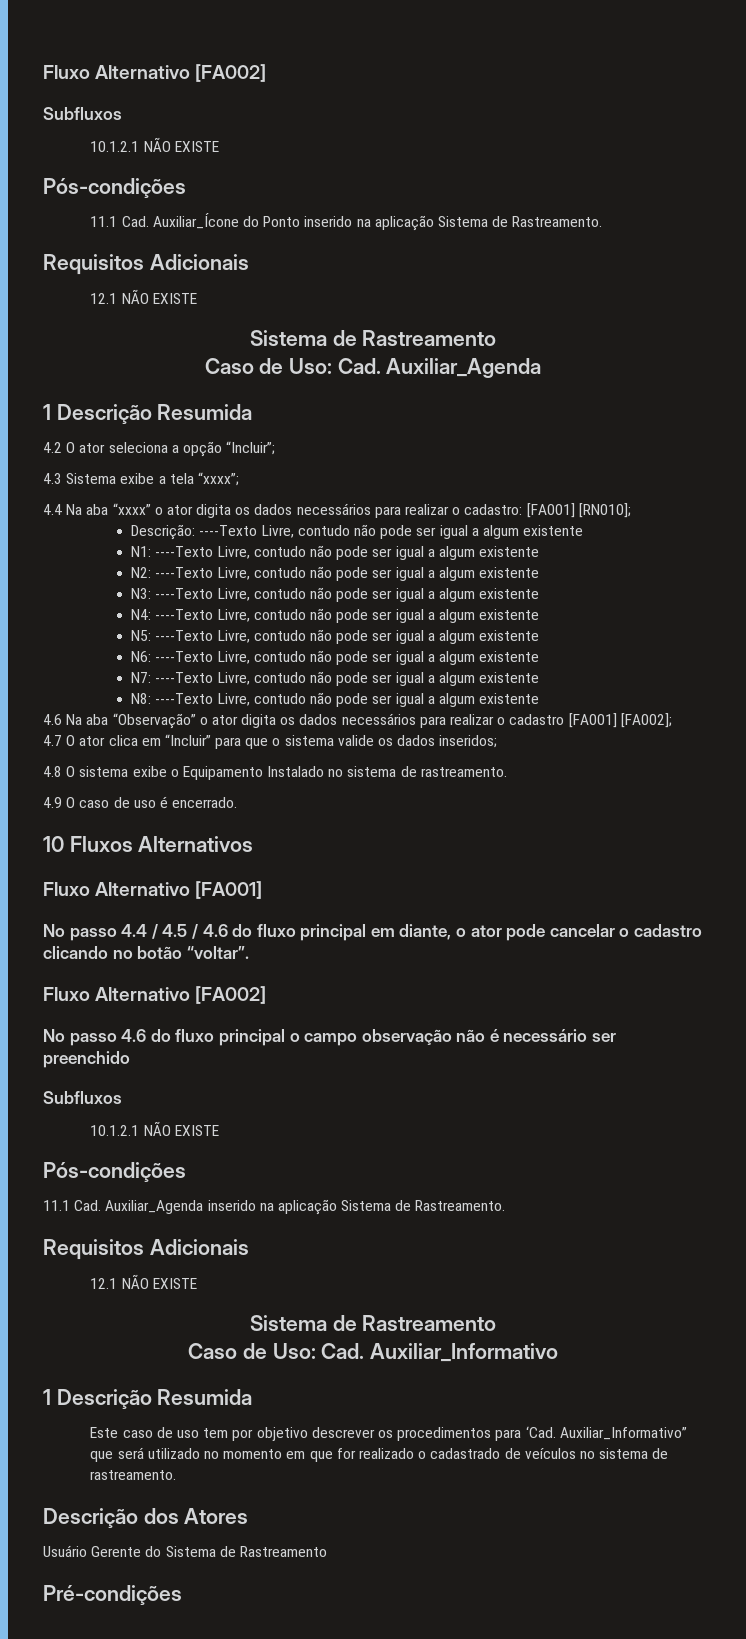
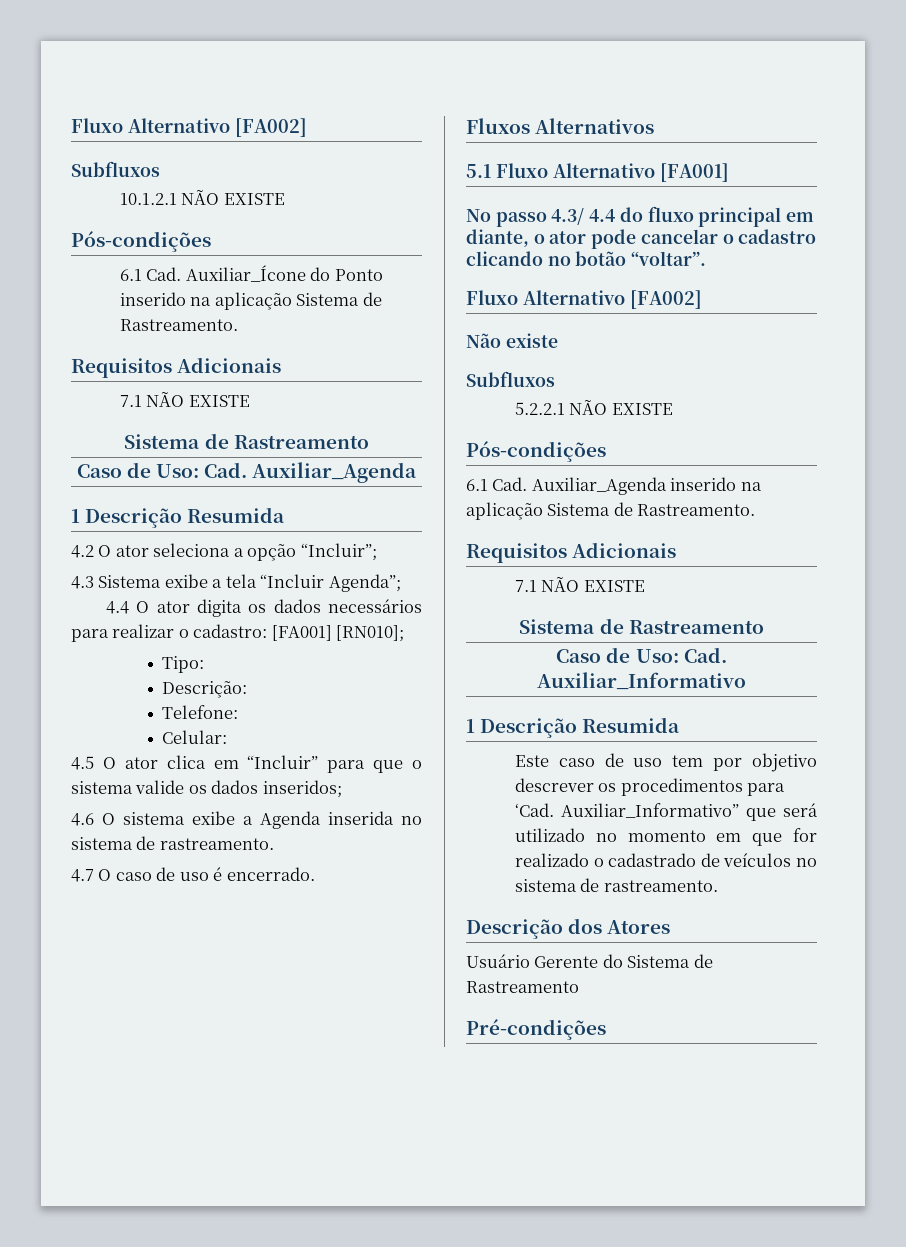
- 11.1 Cad. Auxiliar_Ícone do Ponto inserido na aplicação Sistema de Rastreamento.
+ 6.1 Cad. Auxiliar_Ícone do Ponto inserido na aplicação Sistema de Rastreamento.
  Requisitos Adicionais
- 12.1 NÃO EXISTE
+ 7.1 NÃO EXISTE
- 4.3 Sistema exibe a tela “xxxx”;
- 4.4 Na aba “xxxx” o ator digita os dados necessários para realizar o cadastro: [FA001] [RN010];
+ 4.3 Sistema exibe a tela “Incluir Agenda”;
+ 4.4 O ator digita os dados necessários para realizar o cadastro: [FA001] [RN010];
+ Tipo:
- Descrição: ----Texto Livre, contudo não pode ser igual a algum existente
- N1: ----Texto Livre, contudo não pode ser igual a algum existente
- N2: ----Texto Livre, contudo não pode ser igual a algum existente
- N3: ----Texto Livre, contudo não pode ser igual a algum existente
- N4: ----Texto Livre, contudo não pode ser igual a algum existente
- N5: ----Texto Livre, contudo não pode ser igual a algum existente
- N6: ----Texto Livre, contudo não pode ser igual a algum existente
- N7: ----Texto Livre, contudo não pode ser igual a algum existente
- N8: ----Texto Livre, contudo não pode ser igual a algum existente
- 4.6 Na aba “Observação” o ator digita os dados necessários para realizar o cadastro [FA001] [FA002];
- 4.7 O ator clica em “Incluir” para que o sistema valide os dados inseridos;
+ Descrição:
+ Telefone:
+ Celular:
+ 4.5 O ator clica em “Incluir” para que o sistema valide os dados inseridos;
- 4.8 O sistema exibe o Equipamento Instalado no sistema de rastreamento.
- 4.9 O caso de uso é encerrado.
+ 4.6 O sistema exibe a Agenda inserida no sistema de rastreamento.
+ 4.7 O caso de uso é encerrado.
- 10 Fluxos Alternativos
+ Fluxos Alternativos
- Fluxo Alternativo [FA001]
+ 5.1 Fluxo Alternativo [FA001]
- No passo 4.4 / 4.5 / 4.6 do fluxo principal em diante, o ator pode cancelar o cadastro clicando no botão “voltar”.
+ No passo 4.3/ 4.4 do fluxo principal em diante, o ator pode cancelar o cadastro clicando no botão “voltar”.
- No passo 4.6 do fluxo principal o campo observação não é necessário ser preenchido
+ Não existe
  Subfluxos
- 10.1.2.1 NÃO EXISTE
+ 5.2.2.1 NÃO EXISTE
  Pós-condições
- 11.1 Cad. Auxiliar_Agenda inserido na aplicação Sistema de Rastreamento.
+ 6.1 Cad. Auxiliar_Agenda inserido na aplicação Sistema de Rastreamento.
  Requisitos Adicionais
- 12.1 NÃO EXISTE
+ 7.1 NÃO EXISTE

